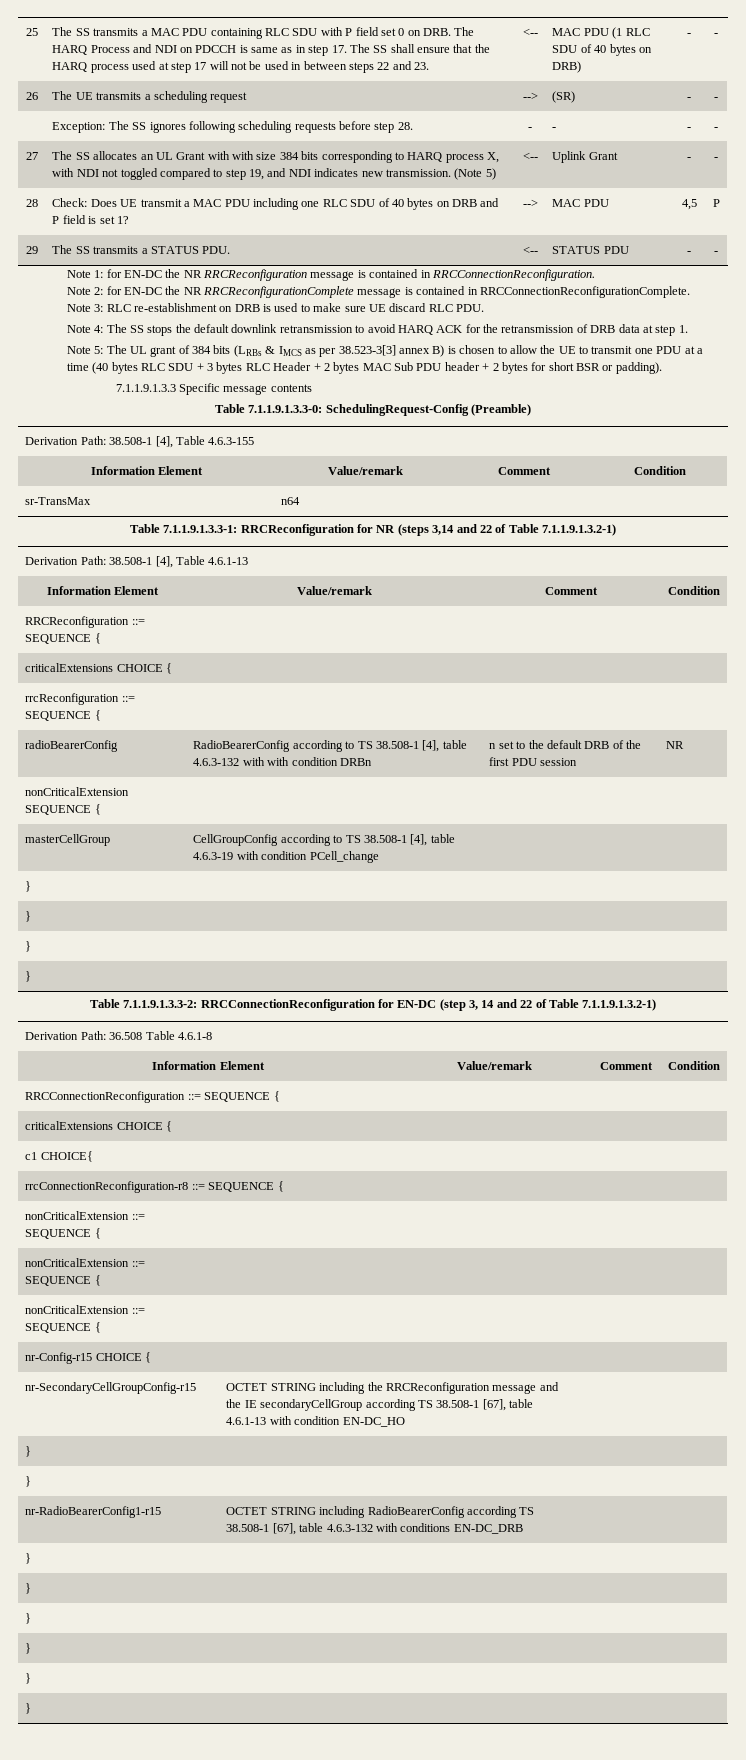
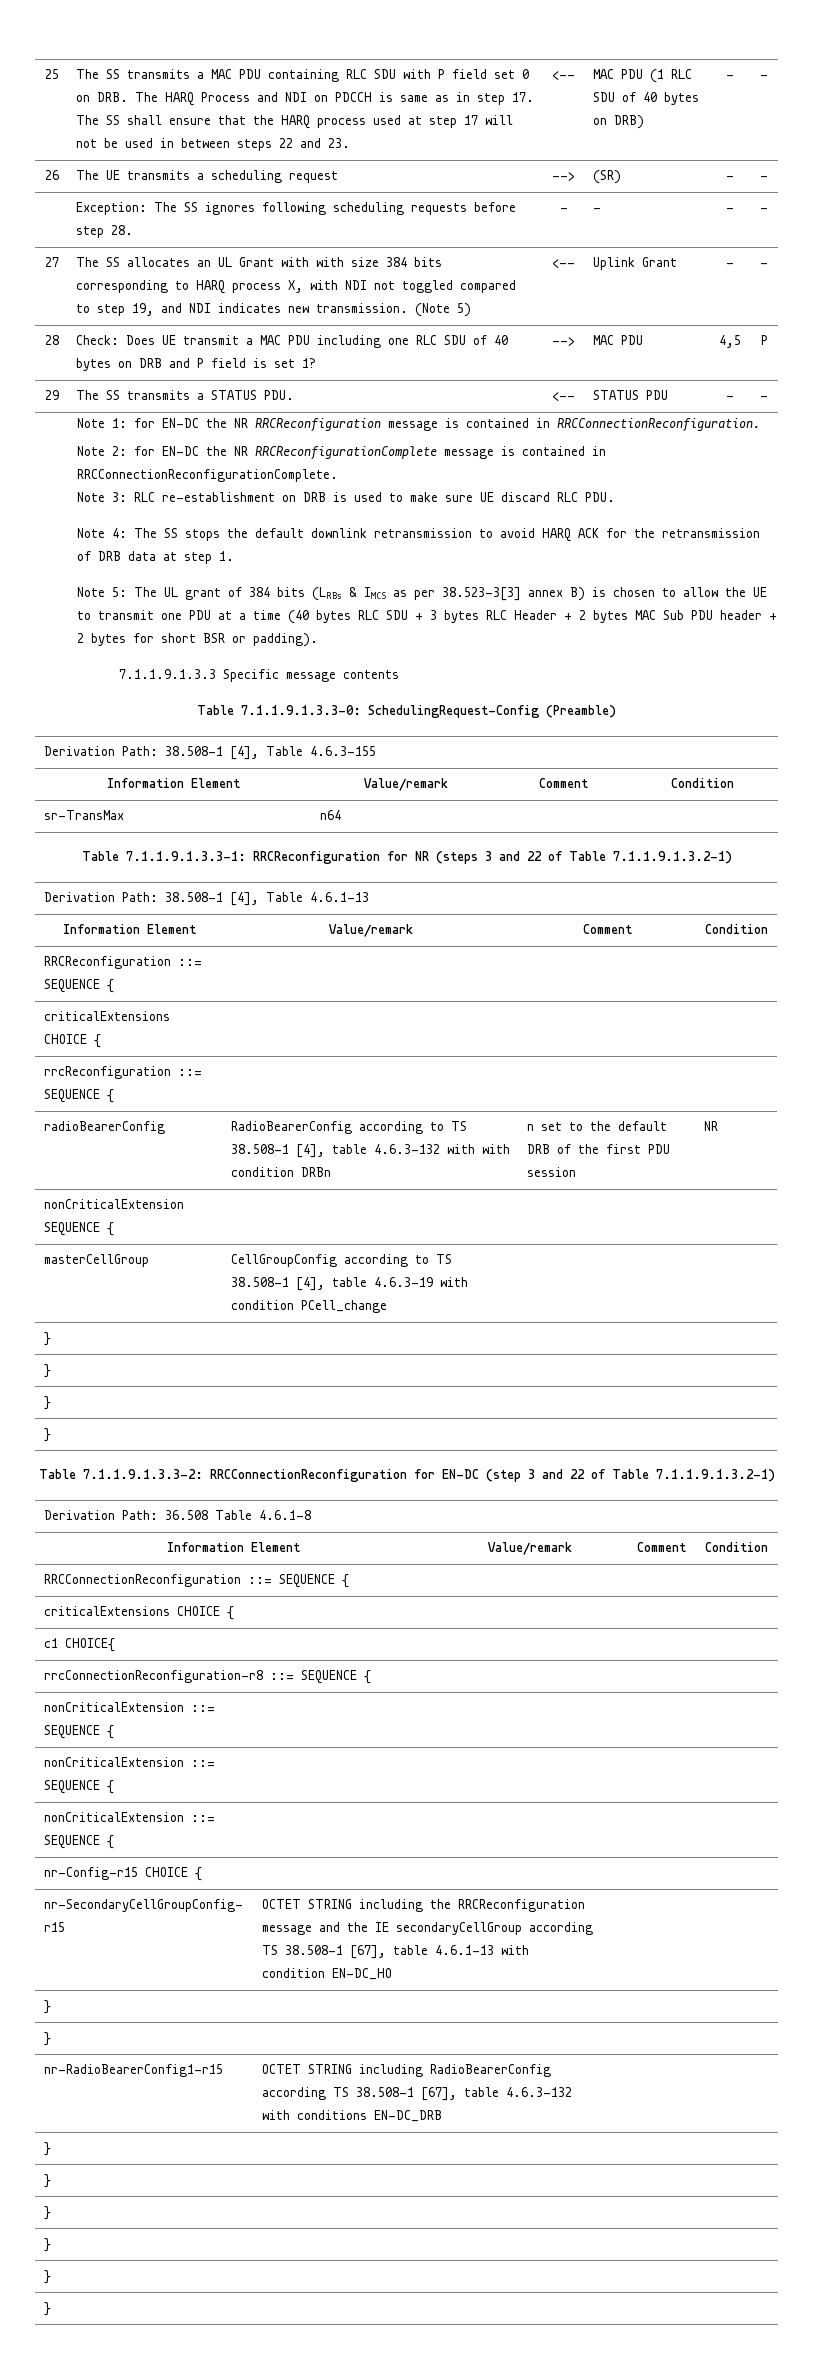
- Table 7.1.1.9.1.3.3-1: RRCReconfiguration for NR (steps 3,14 and 22 of Table 7.1.1.9.1.3.2-1)
+ Table 7.1.1.9.1.3.3-1: RRCReconfiguration for NR (steps 3 and 22 of Table 7.1.1.9.1.3.2-1)
- Table 7.1.1.9.1.3.3-2: RRCConnectionReconfiguration for EN-DC (step 3, 14 and 22 of Table 7.1.1.9.1.3.2-1)
+ Table 7.1.1.9.1.3.3-2: RRCConnectionReconfiguration for EN-DC (step 3 and 22 of Table 7.1.1.9.1.3.2-1)

